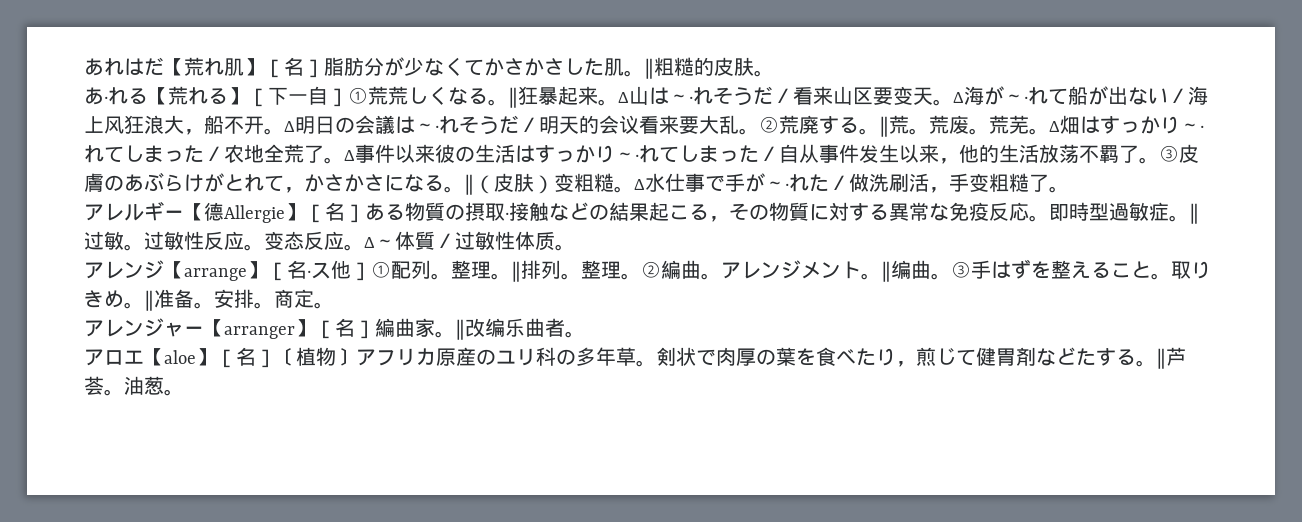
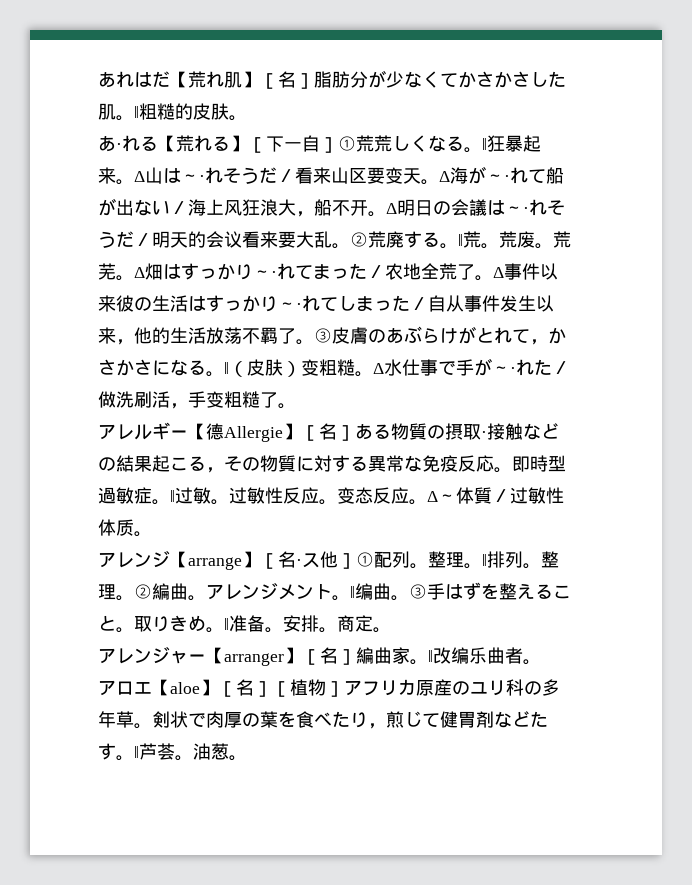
- Δ畑はすっかり～·れてしまった／农地全荒了。
+ Δ畑はすっかり～·れてまった／农地全荒了。
- アロエ【aloe】［名］〔植物〕アフリカ原産のユリ科の多年草。
+ アロエ【aloe】［名］［植物］アフリカ原産のユリ科の多年草。
- 剣状で肉厚の葉を食べたり，煎じて健胃剤などたする。
+ 剣状で肉厚の葉を食べたり，煎じて健胃剤などたす。

